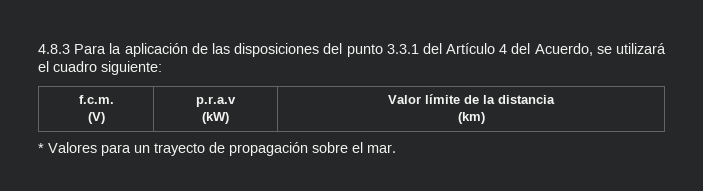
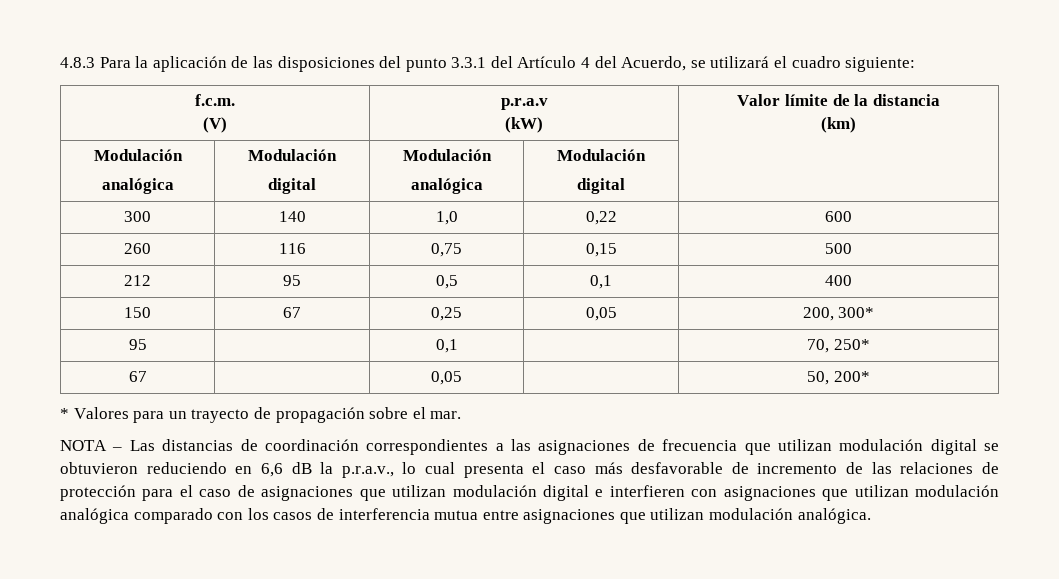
  f.c.m.
  (V) | p.r.a.v
  (kW) | Valor límite de la distancia
  (km)
+ Modulación
+ analógica | Modulación
+ digital | Modulación
+ analógica | Modulación
+ digital |
+ 300 | 140 | 1,0 | 0,22 | 600
+ 260 | 116 | 0,75 | 0,15 | 500
+ 212 | 95 | 0,5 | 0,1 | 400
+ 150 | 67 | 0,25 | 0,05 | 200, 300*
+ 95 | | 0,1 | | 70, 250*
+ 67 | | 0,05 | | 50, 200*
+ NOTA – Las distancias de coordinación correspondientes a las asignaciones de frecuencia que utilizan modulación digital se obtuvieron reduciendo en 6,6 dB la p.r.a.v., lo cual presenta el caso más desfavorable de incremento de las relaciones de protección para el caso de asignaciones que utilizan modulación digital e interfieren con asignaciones que utilizan modulación analógica comparado con los casos de interferencia mutua entre asignaciones que utilizan modulación analógica.

